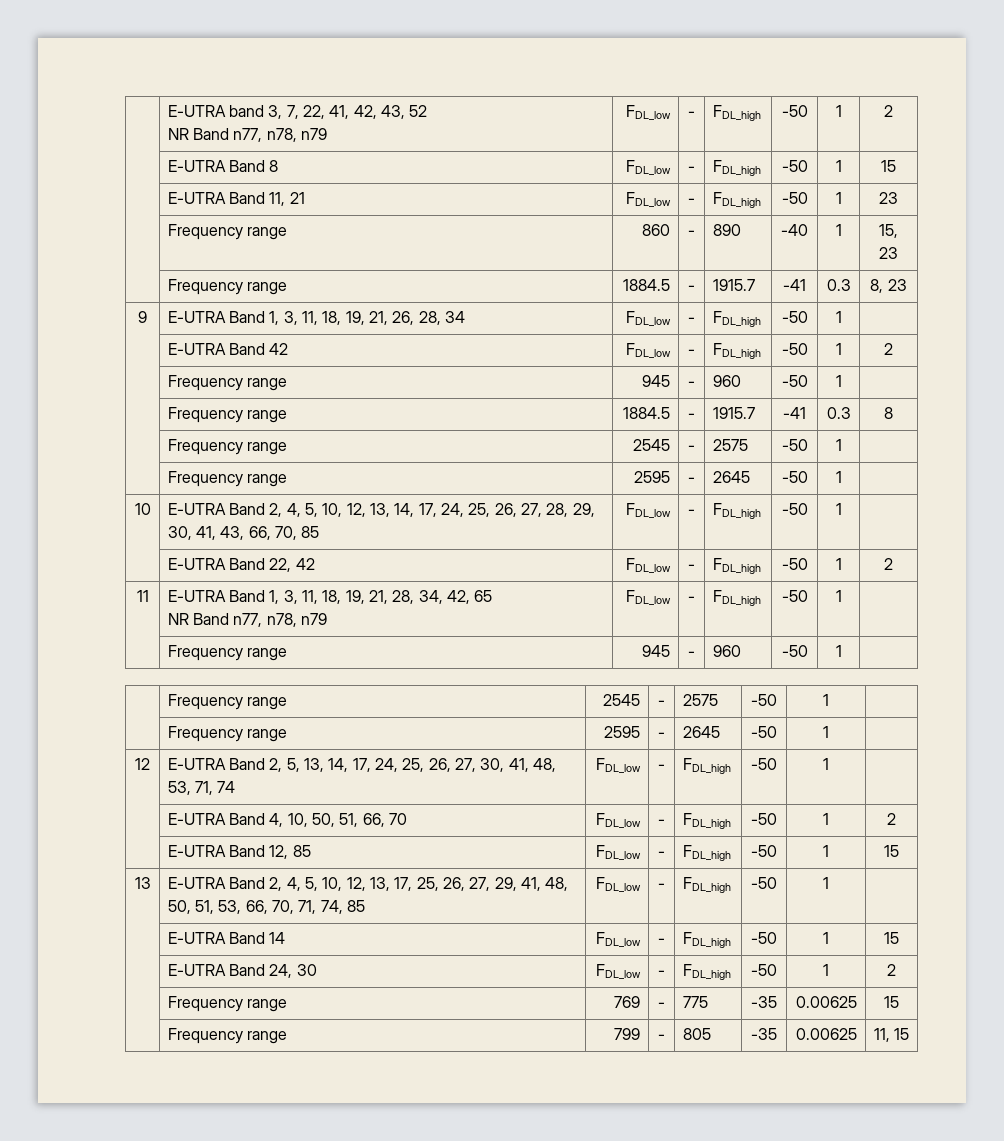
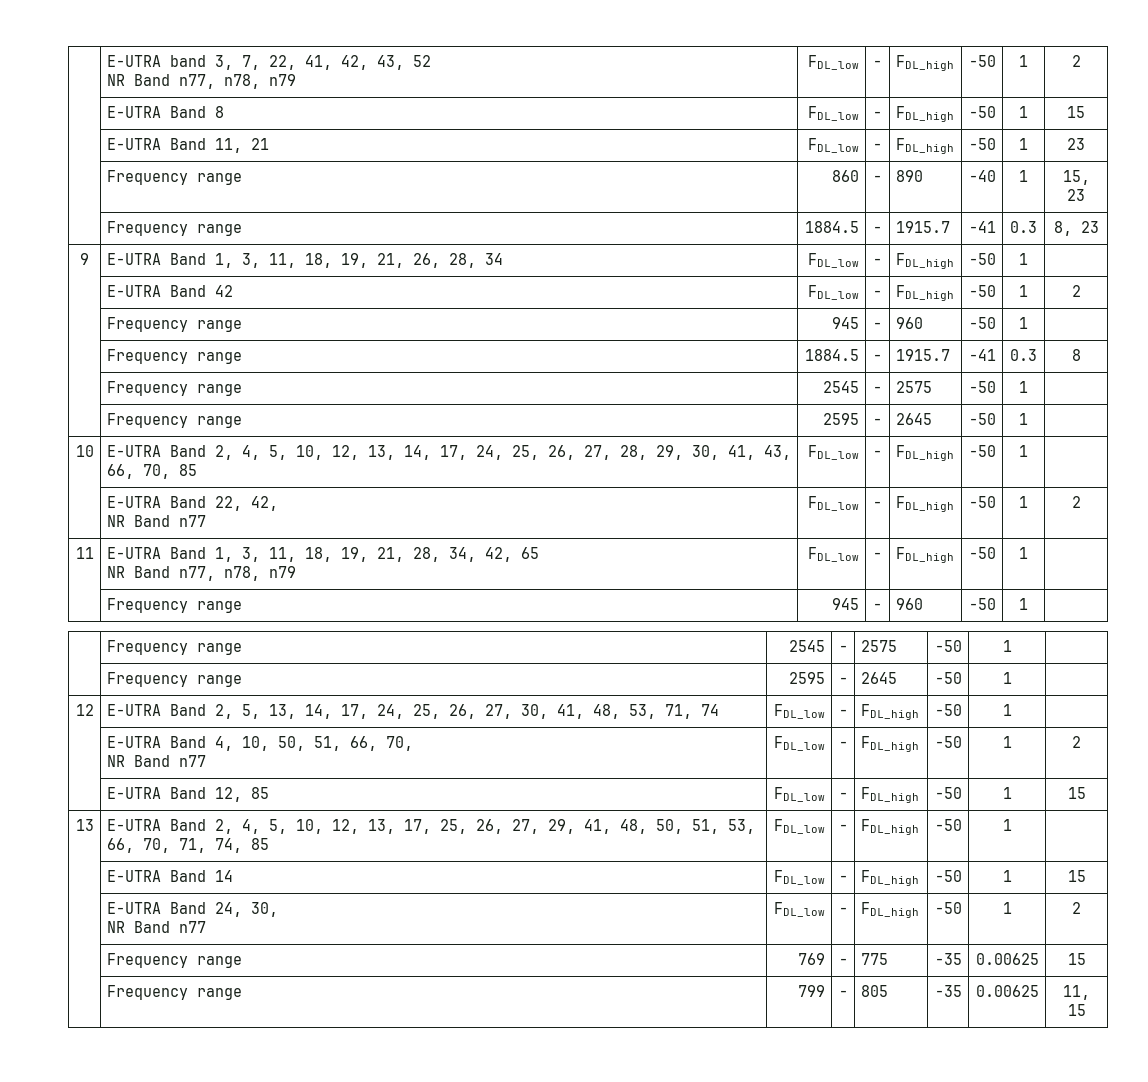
- | E-UTRA Band 22, 42 | FDL_low | - | FDL_high | -50 | 1 | 2
+ | E-UTRA Band 22, 42,
+ NR Band n77 | FDL_low | - | FDL_high | -50 | 1 | 2
- | E-UTRA Band 4, 10, 50, 51, 66, 70 | FDL_low | - | FDL_high | -50 | 1 | 2
+ | E-UTRA Band 4, 10, 50, 51, 66, 70,
+ NR Band n77 | FDL_low | - | FDL_high | -50 | 1 | 2
- | E-UTRA Band 24, 30 | FDL_low | - | FDL_high | -50 | 1 | 2
+ | E-UTRA Band 24, 30,
+ NR Band n77 | FDL_low | - | FDL_high | -50 | 1 | 2

